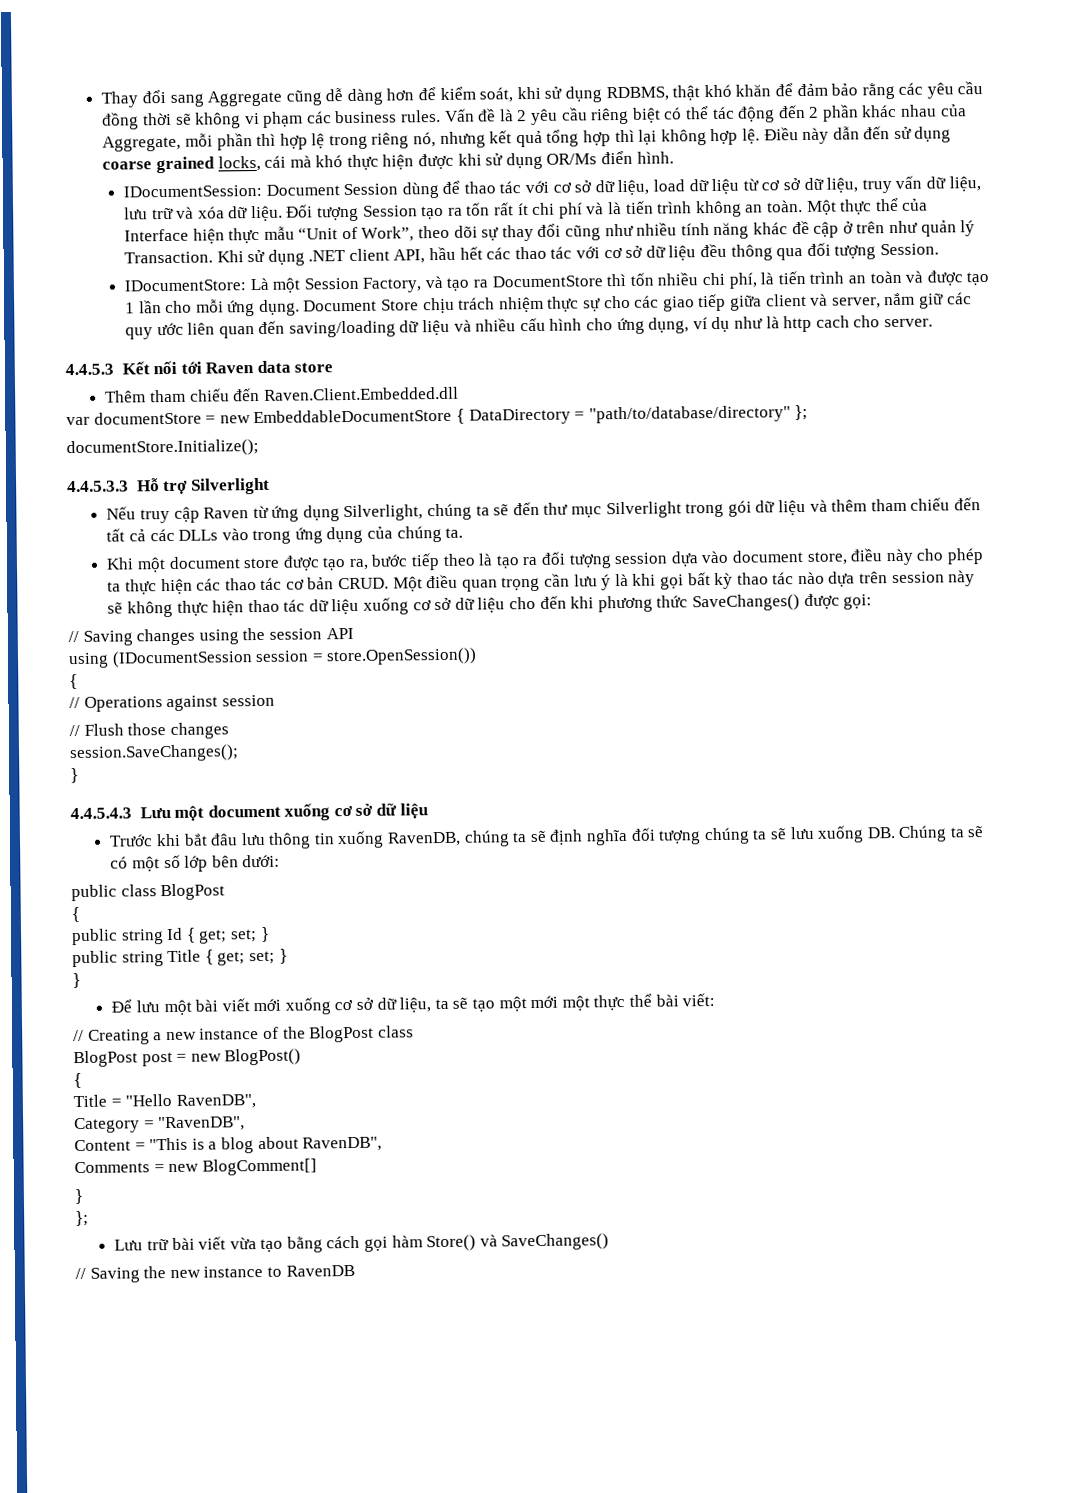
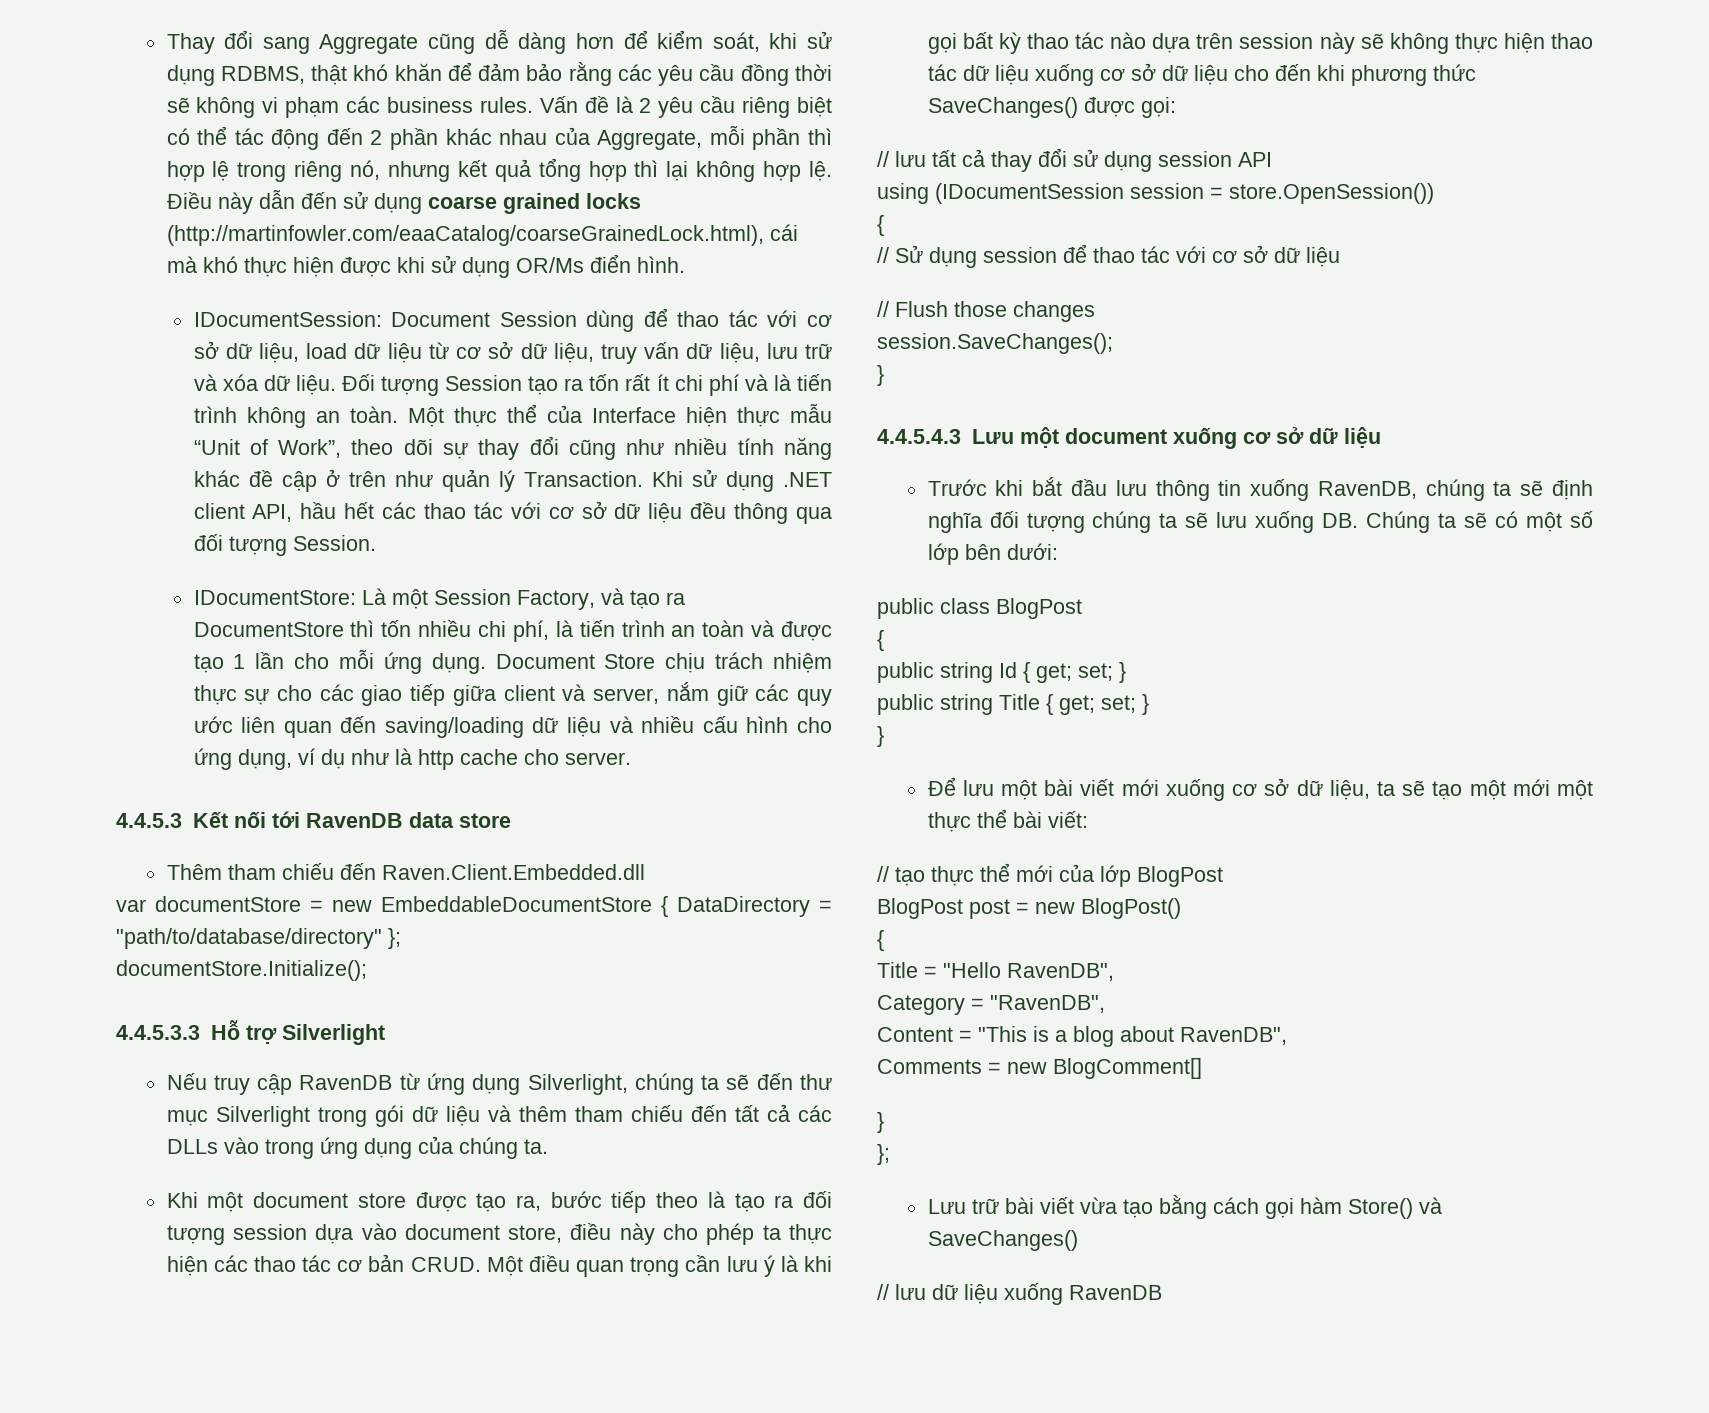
- Điều này dẫn đến sử dụng coarse grained locks, cái mà khó thực hiện được khi sử dụng OR/Ms điển hình.
+ Điều này dẫn đến sử dụng coarse grained locks (http://martinfowler.com/eaaCatalog/coarseGrainedLock.html), cái mà khó thực hiện được khi sử dụng OR/Ms điển hình.
- Document Store chịu trách nhiệm thực sự cho các giao tiếp giữa client và server, nắm giữ các quy ước liên quan đến saving/loading dữ liệu và nhiều cấu hình cho ứng dụng, ví dụ như là http cach cho server.
+ Document Store chịu trách nhiệm thực sự cho các giao tiếp giữa client và server, nắm giữ các quy ước liên quan đến saving/loading dữ liệu và nhiều cấu hình cho ứng dụng, ví dụ như là http cache cho server.
- 4.4.5.3 Kết nối tới Raven data store
+ 4.4.5.3 Kết nối tới RavenDB data store
- Nếu truy cập Raven từ ứng dụng Silverlight, chúng ta sẽ đến thư mục Silverlight trong gói dữ liệu và thêm tham chiếu đến tất cả các DLLs vào trong ứng dụng của chúng ta.
+ Nếu truy cập RavenDB từ ứng dụng Silverlight, chúng ta sẽ đến thư mục Silverlight trong gói dữ liệu và thêm tham chiếu đến tất cả các DLLs vào trong ứng dụng của chúng ta.
- // Saving changes using the session API
+ // lưu tất cả thay đổi sử dụng session API
- // Operations against session
+ // Sử dụng session để thao tác với cơ sở dữ liệu
- Trước khi bắt đâu lưu thông tin xuống RavenDB, chúng ta sẽ định nghĩa đối tượng chúng ta sẽ lưu xuống DB. Chúng ta sẽ có một số lớp bên dưới:
+ Trước khi bắt đầu lưu thông tin xuống RavenDB, chúng ta sẽ định nghĩa đối tượng chúng ta sẽ lưu xuống DB. Chúng ta sẽ có một số lớp bên dưới:
- // Creating a new instance of the BlogPost class
+ // tạo thực thể mới của lớp BlogPost
- // Saving the new instance to RavenDB
+ // lưu dữ liệu xuống RavenDB

